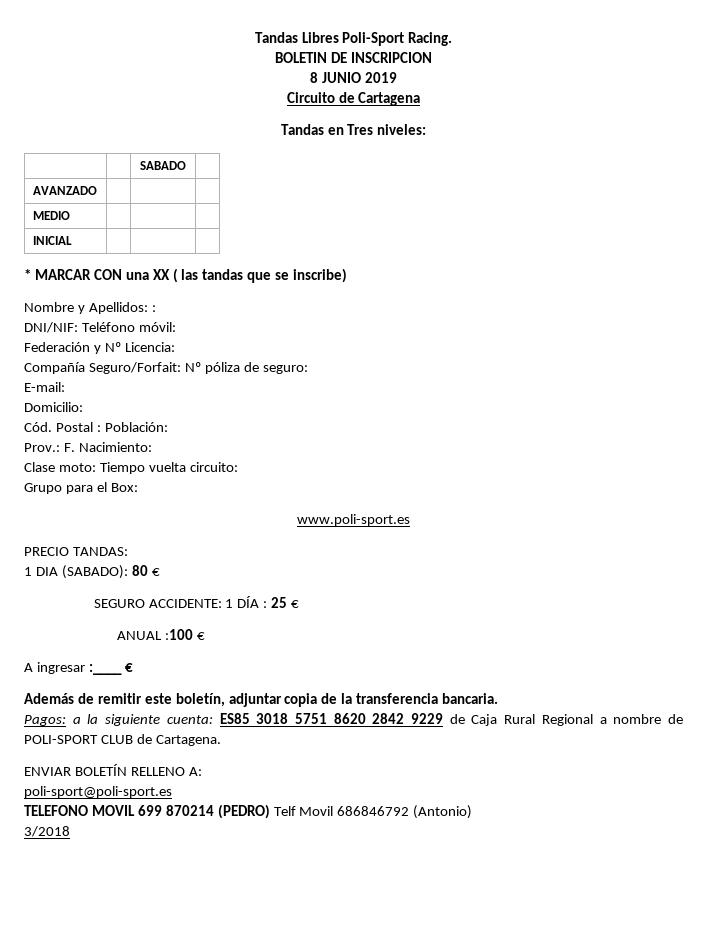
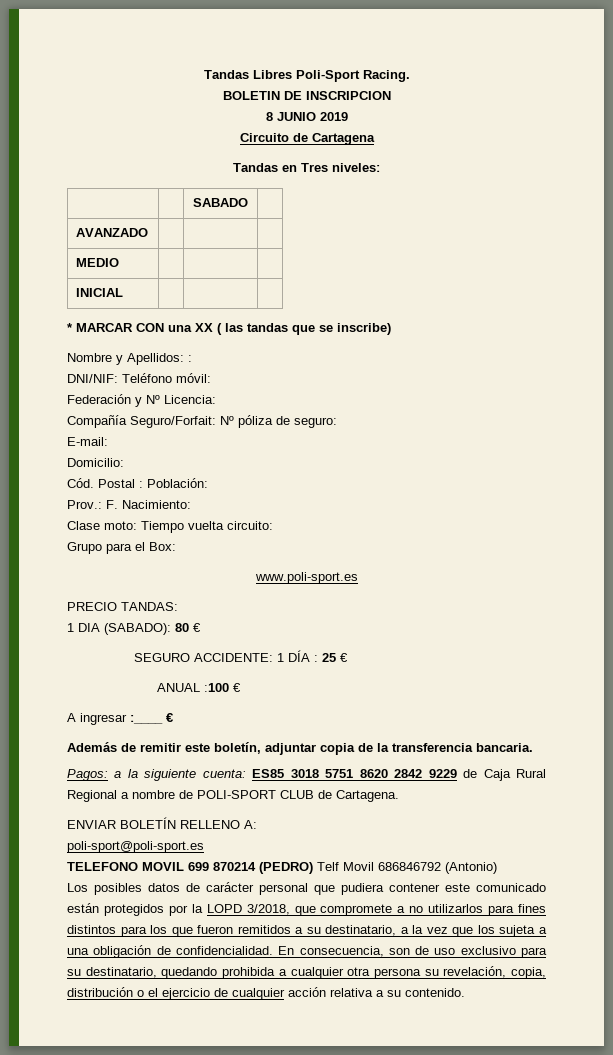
- 3/2018
+ Los posibles datos de carácter personal que pudiera contener este comunicado están protegidos por la LOPD 3/2018, que compromete a no utilizarlos para fines distintos para los que fueron remitidos a su destinatario, a la vez que los sujeta a una obligación de confidencialidad. En consecuencia, son de uso exclusivo para su destinatario, quedando prohibida a cualquier otra persona su revelación, copia, distribución o el ejercicio de cualquier acción relativa a su contenido.

